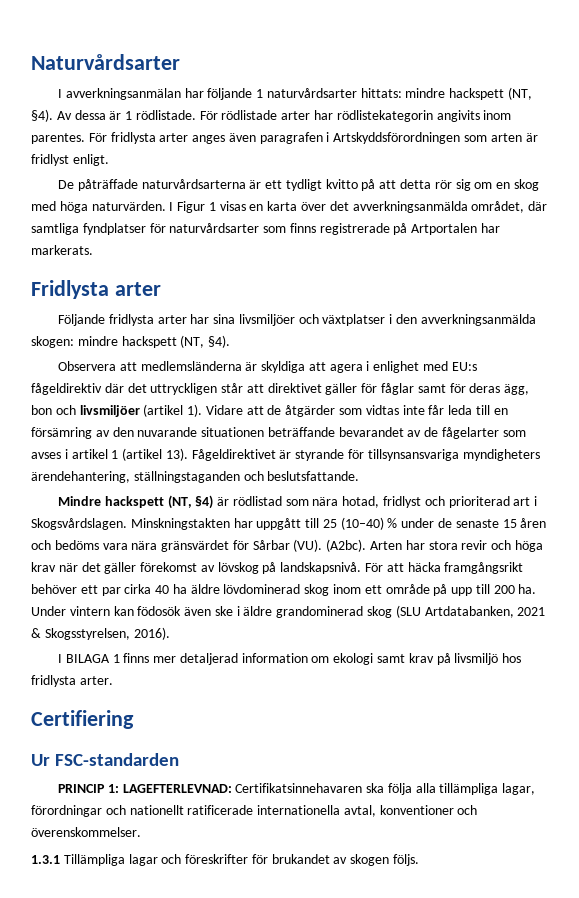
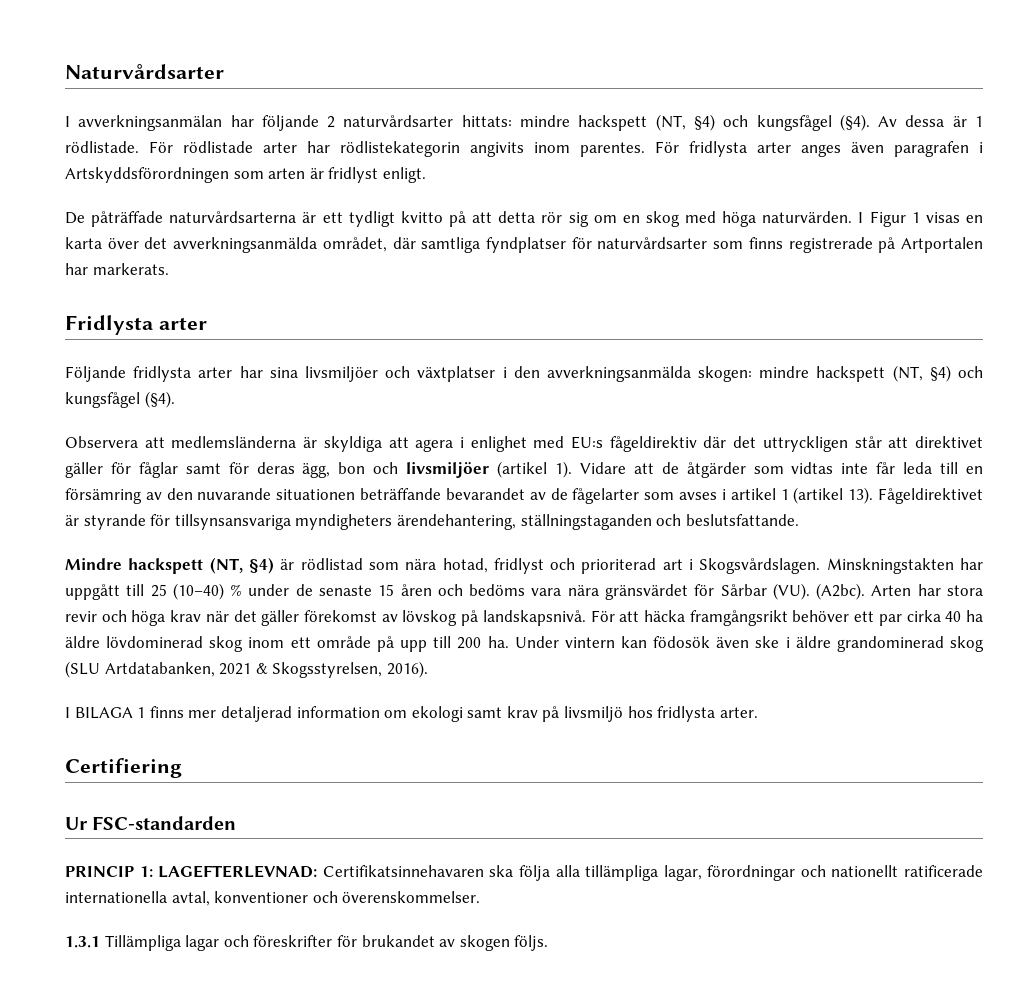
- I avverkningsanmälan har följande 1 naturvårdsarter hittats: mindre hackspett (NT, §4).
+ I avverkningsanmälan har följande 2 naturvårdsarter hittats: mindre hackspett (NT, §4) och kungsfågel (§4).
- Följande fridlysta arter har sina livsmiljöer och växtplatser i den avverkningsanmälda skogen: mindre hackspett (NT, §4).
+ Följande fridlysta arter har sina livsmiljöer och växtplatser i den avverkningsanmälda skogen: mindre hackspett (NT, §4) och kungsfågel (§4).

